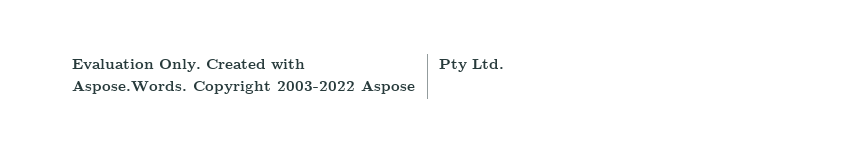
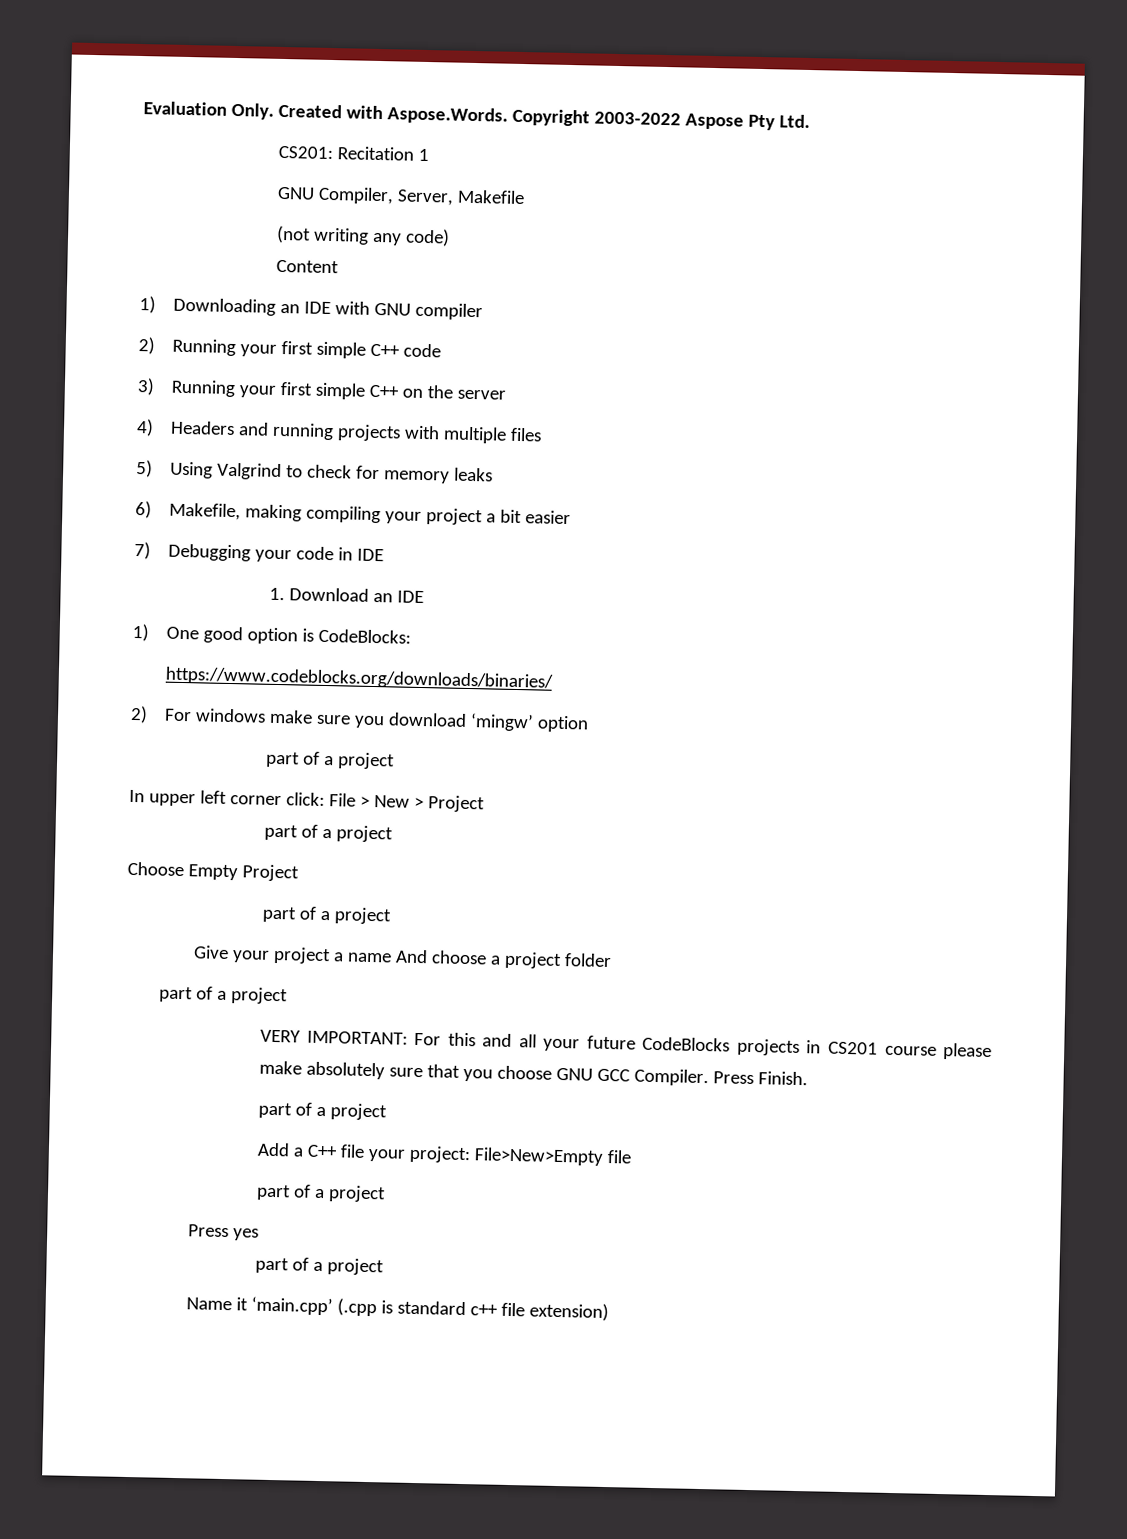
+ CS201: Recitation 1
+ GNU Compiler, Server, Makefile
+ (not writing any code)
+ Content
+ 1) Downloading an IDE with GNU compiler
+ 2) Running your first simple C++ code
+ 3) Running your first simple C++ on the server
+ 4) Headers and running projects with multiple files
+ 5) Using Valgrind to check for memory leaks
+ 6) Makefile, making compiling your project a bit easier
+ 7) Debugging your code in IDE
+ 1. Download an IDE
+ 1) One good option is CodeBlocks:
+ https://www.codeblocks.org/downloads/binaries/
+ 2) For windows make sure you download ‘mingw’ option
+ part of a project
+ In upper left corner click: File > New > Project
+ part of a project
+ Choose Empty Project
+ part of a project
+ Give your project a name And choose a project folder
+ part of a project
+ VERY IMPORTANT: For this and all your future CodeBlocks projects in CS201 course please make absolutely sure that you choose GNU GCC Compiler. Press Finish.
+ part of a project
+ Add a C++ file your project: File>New>Empty file
+ part of a project
+ Press yes
+ part of a project
+ Name it ‘main.cpp’ (.cpp is standard c++ file extension)

